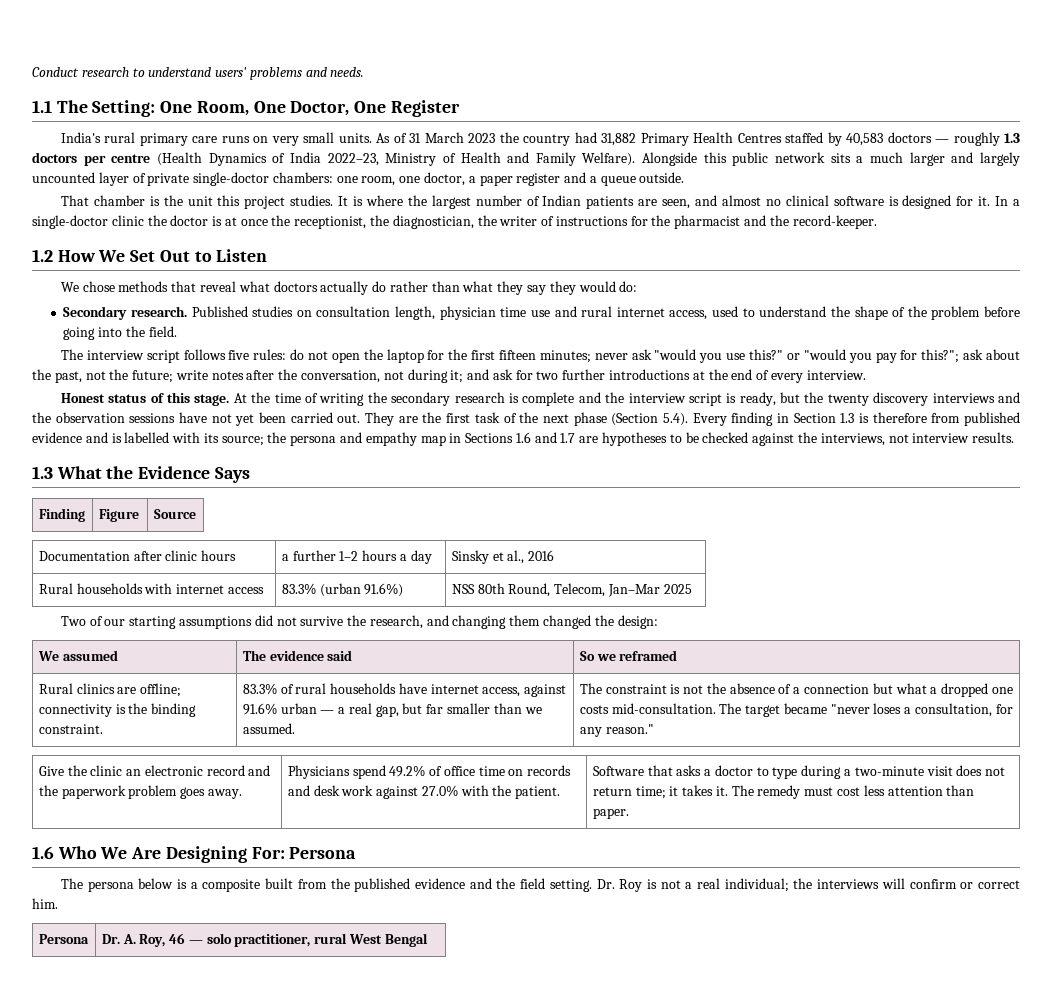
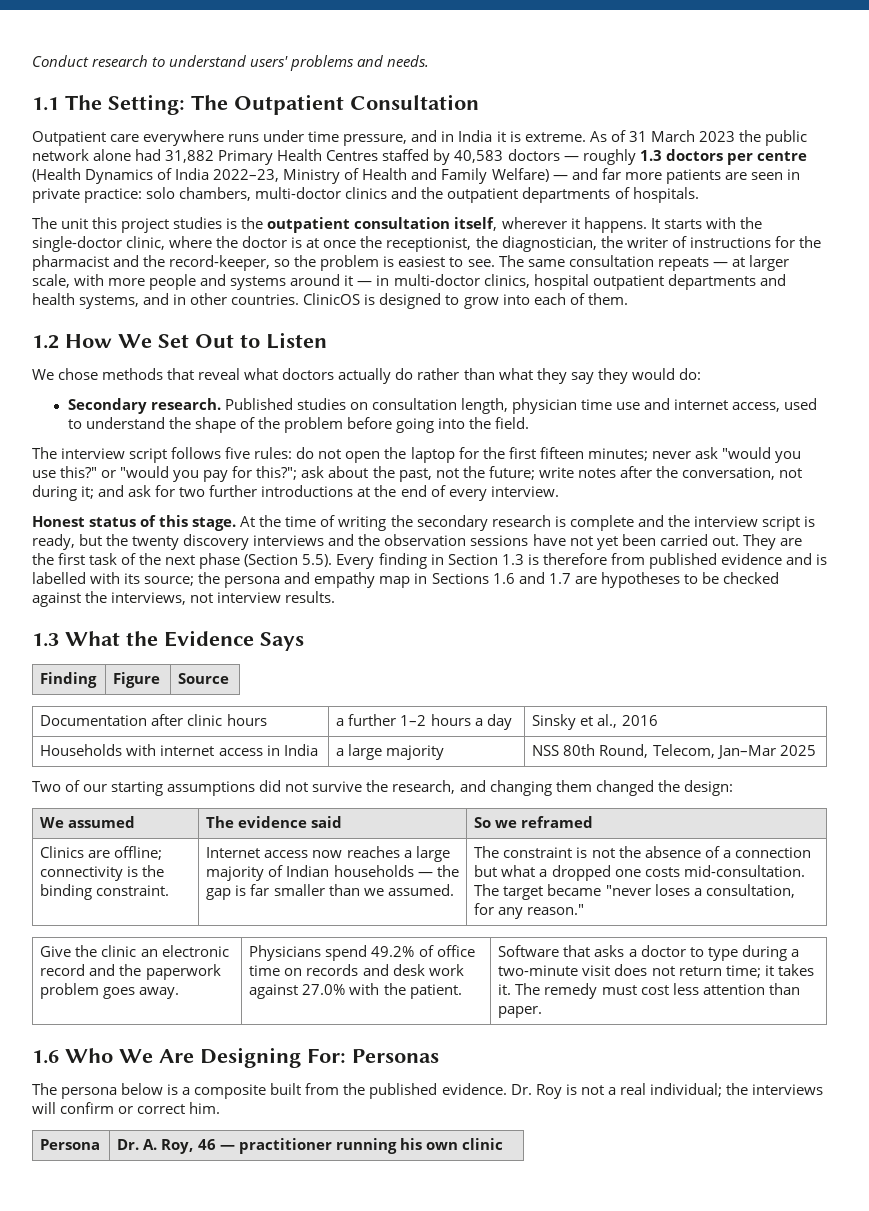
- 1.1 The Setting: One Room, One Doctor, One Register
- India's rural primary care runs on very small units.
+ 1.1 The Setting: The Outpatient Consultation
+ Outpatient care everywhere runs under time pressure, and in India it is extreme.
- As of 31 March 2023 the country had 31,882 Primary Health Centres staffed by 40,583 doctors — roughly 1.3 doctors per centre (Health Dynamics of India 2022–23, Ministry of Health and Family Welfare). Alongside this public network sits a much larger and largely uncounted layer of private single-doctor chambers: one room, one doctor, a paper register and a queue outside.
- That chamber is the unit this project studies. It is where the largest number of Indian patients are seen, and almost no clinical software is designed for it. In a single-doctor clinic the doctor is at once the receptionist, the diagnostician, the writer of instructions for the pharmacist and the record-keeper.
+ As of 31 March 2023 the public network alone had 31,882 Primary Health Centres staffed by 40,583 doctors — roughly 1.3 doctors per centre (Health Dynamics of India 2022–23, Ministry of Health and Family Welfare) — and far more patients are seen in private practice: solo chambers, multi-doctor clinics and the outpatient departments of hospitals.
+ The unit this project studies is the outpatient consultation itself, wherever it happens. It starts with the single-doctor clinic, where the doctor is at once the receptionist, the diagnostician, the writer of instructions for the pharmacist and the record-keeper, so the problem is easiest to see. The same consultation repeats — at larger scale, with more people and systems around it — in multi-doctor clinics, hospital outpatient departments and health systems, and in other countries. ClinicOS is designed to grow into each of them.
- Published studies on consultation length, physician time use and rural internet access, used to understand the shape of the problem before going into the field.
+ Published studies on consultation length, physician time use and internet access, used to understand the shape of the problem before going into the field.
- They are the first task of the next phase (Section 5.4). Every finding in Section 1.3 is therefore from published evidence and is labelled with its source; the persona and empathy map in Sections 1.6 and 1.7 are hypotheses to be checked against the interviews, not interview results.
+ They are the first task of the next phase (Section 5.5). Every finding in Section 1.3 is therefore from published evidence and is labelled with its source; the persona and empathy map in Sections 1.6 and 1.7 are hypotheses to be checked against the interviews, not interview results.
- Rural households with internet access | 83.3% (urban 91.6%) | NSS 80th Round, Telecom, Jan–Mar 2025
+ Households with internet access in India | a large majority | NSS 80th Round, Telecom, Jan–Mar 2025
- Rural clinics are offline; connectivity is the binding constraint.
+ Clinics are offline; connectivity is the binding constraint.
- 83.3% of rural households have internet access, against 91.6% urban — a real gap, but far smaller than we assumed.
+ Internet access now reaches a large majority of Indian households — the gap is far smaller than we assumed.
- 1.6 Who We Are Designing For: Persona
+ 1.6 Who We Are Designing For: Personas
- The persona below is a composite built from the published evidence and the field setting.
+ The persona below is a composite built from the published evidence.
- Persona | Dr. A. Roy, 46 — solo practitioner, rural West Bengal
+ Persona | Dr. A. Roy, 46 — practitioner running his own clinic

